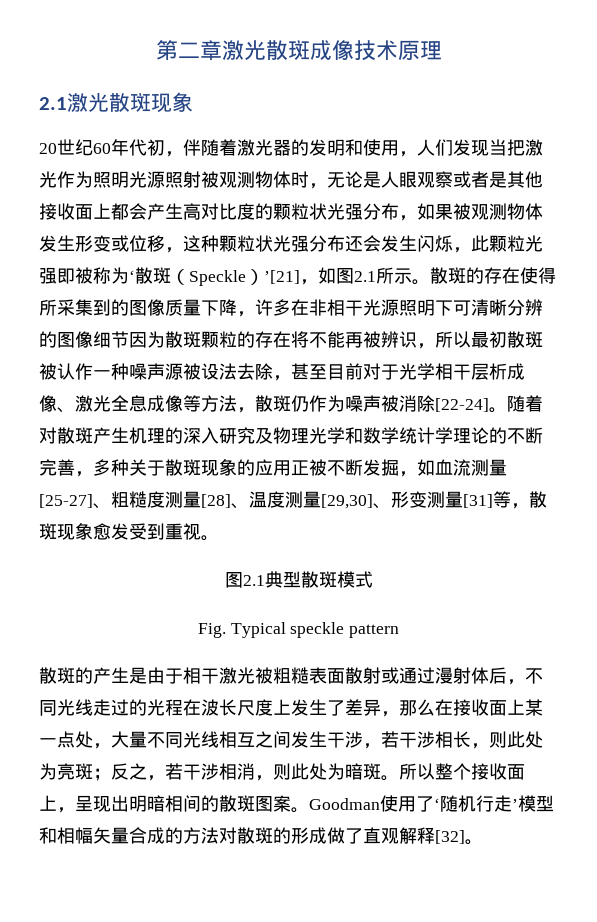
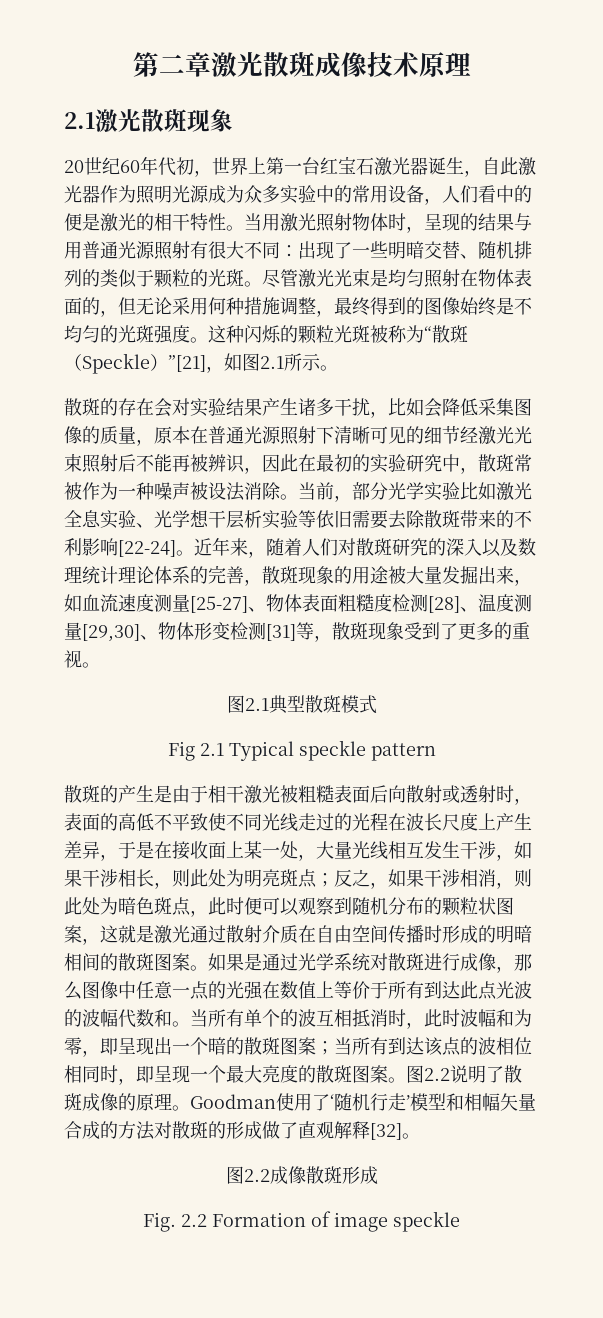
- 20世纪60年代初，伴随着激光器的发明和使用，人们发现当把激光作为照明光源照射被观测物体时，无论是人眼观察或者是其他接收面上都会产生高对比度的颗粒状光强分布，如果被观测物体发生形变或位移，这种颗粒状光强分布还会发生闪烁，此颗粒光强即被称为‘散斑（Speckle）’[21]，如图2.1所示。散斑的存在使得所采集到的图像质量下降，许多在非相干光源照明下可清晰分辨的图像细节因为散斑颗粒的存在将不能再被辨识，所以最初散斑被认作一种噪声源被设法去除，甚至目前对于光学相干层析成像、激光全息成像等方法，散斑仍作为噪声被消除[22-24]。随着对散斑产生机理的深入研究及物理光学和数学统计学理论的不断完善，多种关于散斑现象的应用正被不断发掘，如血流测量[25-27]、粗糙度测量[28]、温度测量[29,30]、形变测量[31]等，散斑现象愈发受到重视。
+ 20世纪60年代初，世界上第一台红宝石激光器诞生，自此激光器作为照明光源成为众多实验中的常用设备，人们看中的便是激光的相干特性。当用激光照射物体时，呈现的结果与用普通光源照射有很大不同：出现了一些明暗交替、随机排列的类似于颗粒的光斑。尽管激光光束是均匀照射在物体表面的，但无论采用何种措施调整，最终得到的图像始终是不均匀的光斑强度。这种闪烁的颗粒光斑被称为“散斑（Speckle）”[21]，如图2.1所示。
+ 散斑的存在会对实验结果产生诸多干扰，比如会降低采集图像的质量，原本在普通光源照射下清晰可见的细节经激光光束照射后不能再被辨识，因此在最初的实验研究中，散斑常被作为一种噪声被设法消除。当前，部分光学实验比如激光全息实验、光学想干层析实验等依旧需要去除散斑带来的不利影响[22-24]。近年来，随着人们对散斑研究的深入以及数理统计理论体系的完善，散斑现象的用途被大量发掘出来，如血流速度测量[25-27]、物体表面粗糙度检测[28]、温度测量[29,30]、物体形变检测[31]等，散斑现象受到了更多的重视。
- Fig. Typical speckle pattern
+ Fig 2.1 Typical speckle pattern
- 散斑的产生是由于相干激光被粗糙表面散射或通过漫射体后，不同光线走过的光程在波长尺度上发生了差异，那么在接收面上某一点处，大量不同光线相互之间发生干涉，若干涉相长，则此处为亮斑；反之，若干涉相消，则此处为暗斑。所以整个接收面上，呈现出明暗相间的散斑图案。
+ 散斑的产生是由于相干激光被粗糙表面后向散射或透射时，表面的高低不平致使不同光线走过的光程在波长尺度上产生差异，于是在接收面上某一处，大量光线相互发生干涉，如果干涉相长，则此处为明亮斑点；反之，如果干涉相消，则此处为暗色斑点，此时便可以观察到随机分布的颗粒状图案，这就是激光通过散射介质在自由空间传播时形成的明暗相间的散斑图案。
+ 如果是通过光学系统对散斑进行成像，那么图像中任意一点的光强在数值上等价于所有到达此点光波的波幅代数和。当所有单个的波互相抵消时，此时波幅和为零，即呈现出一个暗的散斑图案；当所有到达该点的波相位相同时，即呈现一个最大亮度的散斑图案。图2.2说明了散斑成像的原理。
+ 图2.2成像散斑形成
+ Fig. 2.2 Formation of image speckle

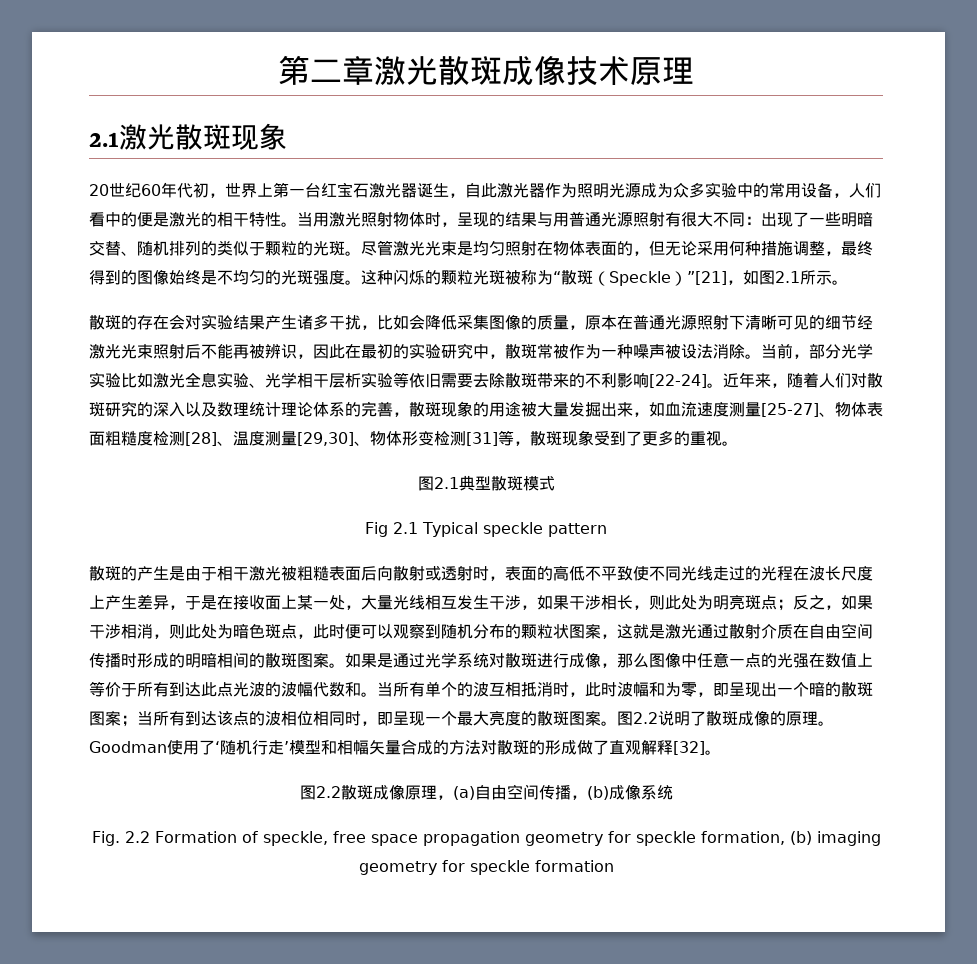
- 当前，部分光学实验比如激光全息实验、光学想干层析实验等依旧需要去除散斑带来的不利影响[22-24]。
+ 当前，部分光学实验比如激光全息实验、光学相干层析实验等依旧需要去除散斑带来的不利影响[22-24]。
- 图2.2成像散斑形成
+ 图2.2散斑成像原理，(a)自由空间传播，(b)成像系统
- Fig. 2.2 Formation of image speckle
+ Fig. 2.2 Formation of speckle, free space propagation geometry for speckle formation, (b) imaging geometry for speckle formation

